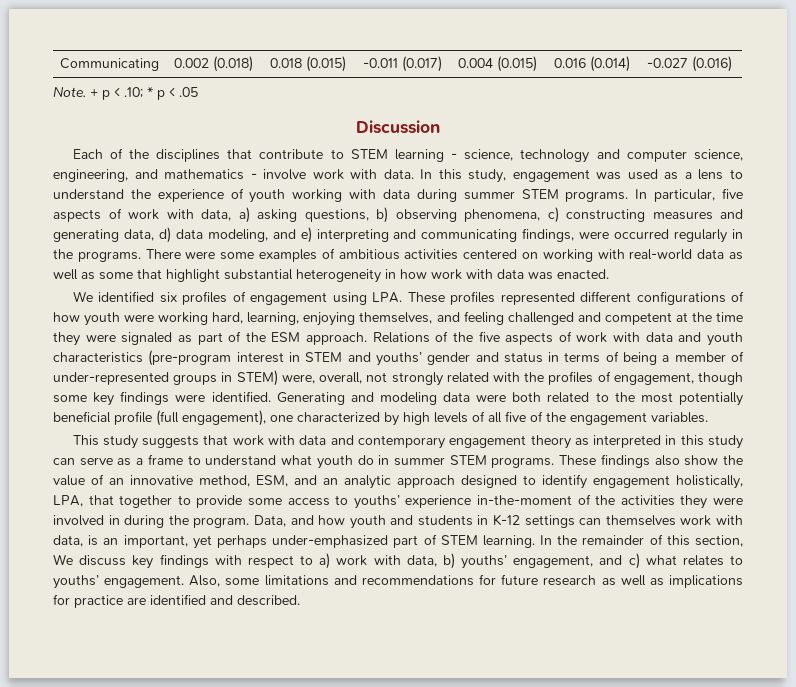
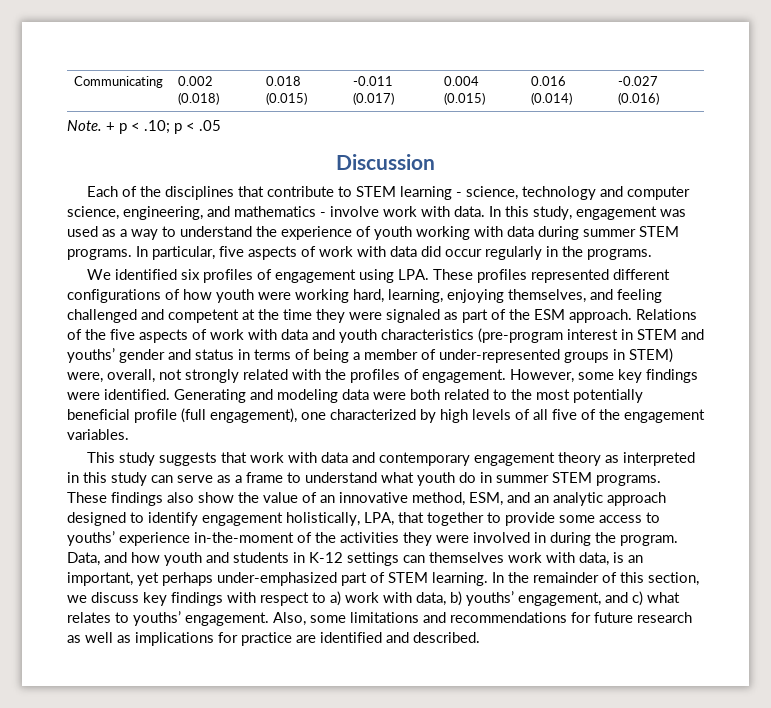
- + p < .10; * p < .05
+ + p < .10; p < .05
- In this study, engagement was used as a lens to understand the experience of youth working with data during summer STEM programs.
+ In this study, engagement was used as a way to understand the experience of youth working with data during summer STEM programs.
- In particular, five aspects of work with data, a) asking questions, b) observing phenomena, c) constructing measures and generating data, d) data modeling, and e) interpreting and communicating findings, were occurred regularly in the programs. There were some examples of ambitious activities centered on working with real-world data as well as some that highlight substantial heterogeneity in how work with data was enacted.
+ In particular, five aspects of work with data did occur regularly in the programs.
- Relations of the five aspects of work with data and youth characteristics (pre-program interest in STEM and youths’ gender and status in terms of being a member of under-represented groups in STEM) were, overall, not strongly related with the profiles of engagement, though some key findings were identified.
+ Relations of the five aspects of work with data and youth characteristics (pre-program interest in STEM and youths’ gender and status in terms of being a member of under-represented groups in STEM) were, overall, not strongly related with the profiles of engagement. However, some key findings were identified.
- In the remainder of this section, We discuss key findings with respect to a) work with data, b) youths’ engagement, and c) what relates to youths’ engagement.
+ In the remainder of this section, we discuss key findings with respect to a) work with data, b) youths’ engagement, and c) what relates to youths’ engagement.

